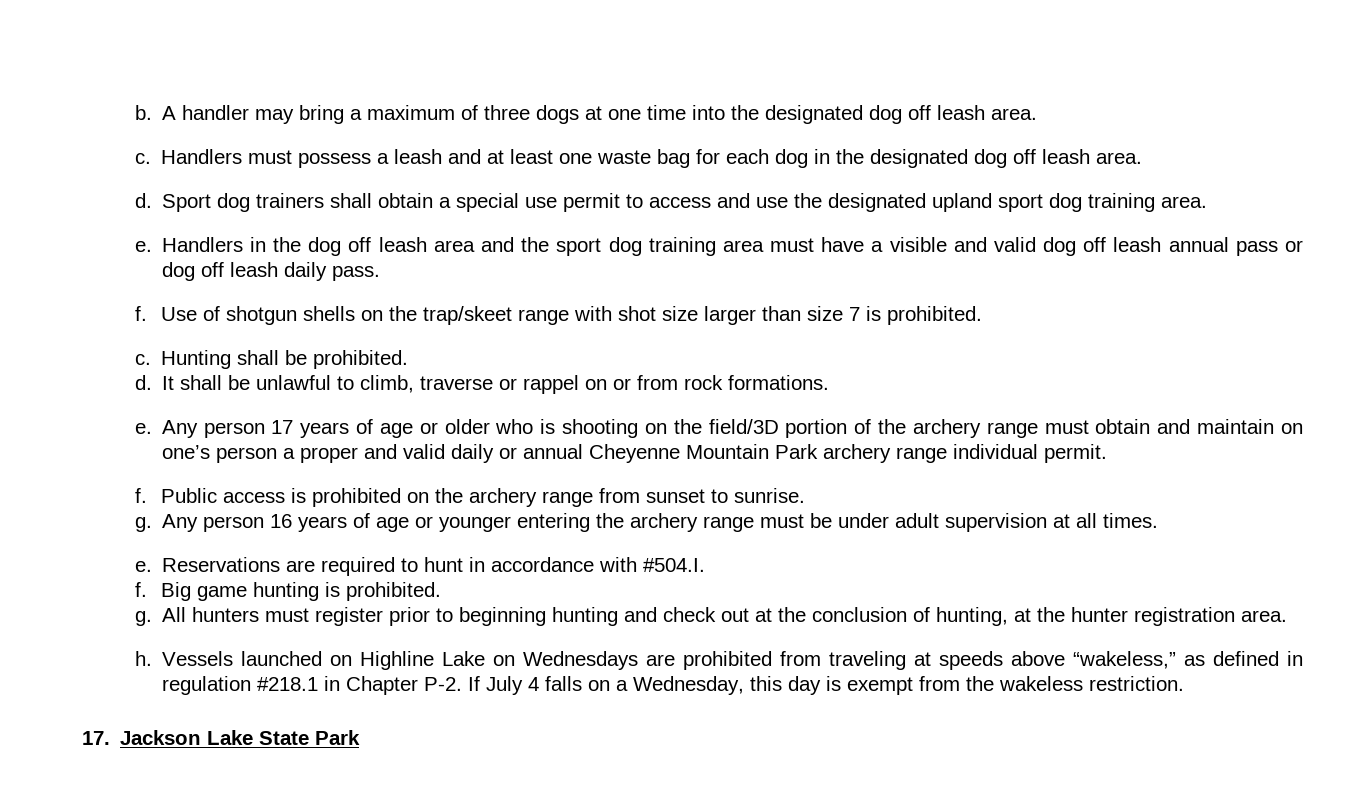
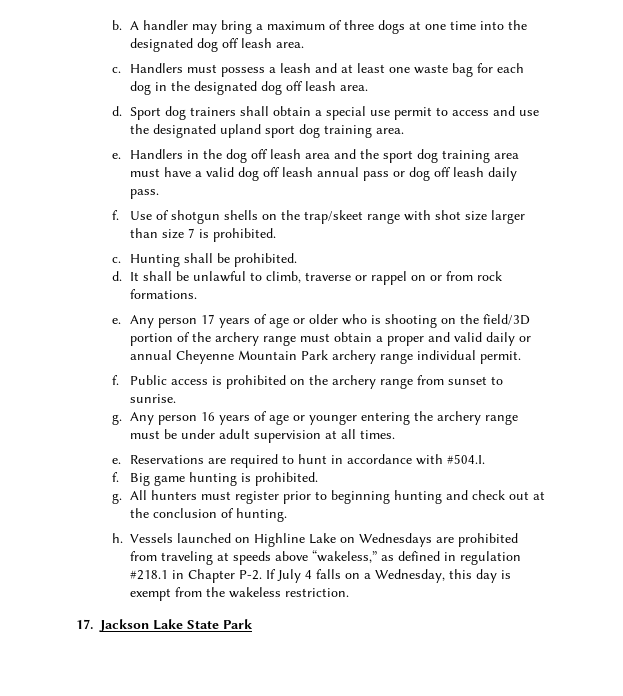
- Handlers in the dog off leash area and the sport dog training area must have a visible and valid dog off leash annual pass or dog off leash daily pass.
+ Handlers in the dog off leash area and the sport dog training area must have a valid dog off leash annual pass or dog off leash daily pass.
- Any person 17 years of age or older who is shooting on the field/3D portion of the archery range must obtain and maintain on one’s person a proper and valid daily or annual Cheyenne Mountain Park archery range individual permit.
+ Any person 17 years of age or older who is shooting on the field/3D portion of the archery range must obtain a proper and valid daily or annual Cheyenne Mountain Park archery range individual permit.
- All hunters must register prior to beginning hunting and check out at the conclusion of hunting, at the hunter registration area.
+ All hunters must register prior to beginning hunting and check out at the conclusion of hunting.

